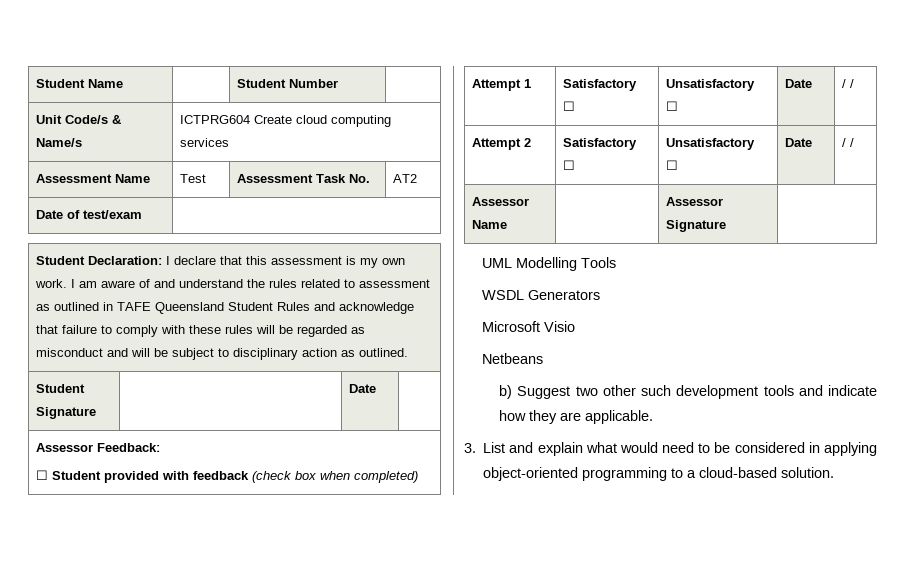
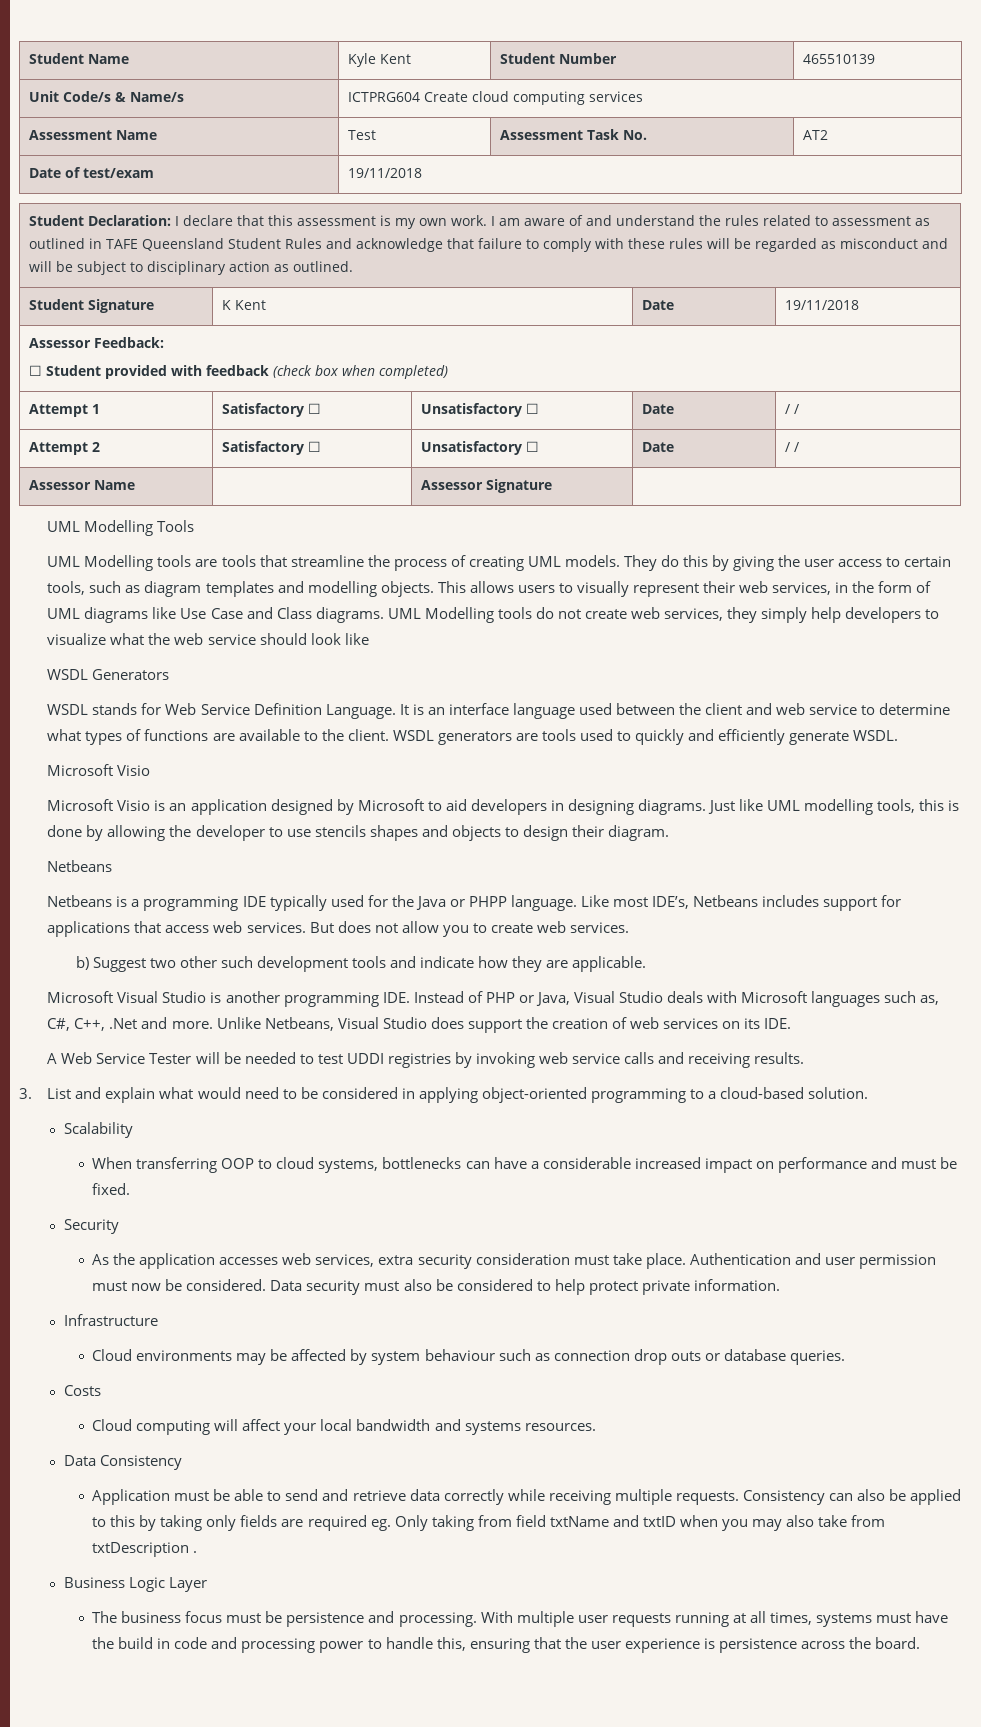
- Student Name | | Student Number |
+ Student Name | Kyle Kent | Student Number | 465510139
- Date of test/exam |
+ Date of test/exam | 19/11/2018
- Student Signature | | Date |
+ Student Signature | K Kent | Date | 19/11/2018
+ UML Modelling tools are tools that streamline the process of creating UML models. They do this by giving the user access to certain tools, such as diagram templates and modelling objects. This allows users to visually represent their web services, in the form of UML diagrams like Use Case and Class diagrams. UML Modelling tools do not create web services, they simply help developers to visualize what the web service should look like
  WSDL Generators
+ WSDL stands for Web Service Definition Language. It is an interface language used between the client and web service to determine what types of functions are available to the client. WSDL generators are tools used to quickly and efficiently generate WSDL.
  Microsoft Visio
+ Microsoft Visio is an application designed by Microsoft to aid developers in designing diagrams. Just like UML modelling tools, this is done by allowing the developer to use stencils shapes and objects to design their diagram.
  Netbeans
+ Netbeans is a programming IDE typically used for the Java or PHPP language. Like most IDE’s, Netbeans includes support for applications that access web services. But does not allow you to create web services.
+ Microsoft Visual Studio is another programming IDE. Instead of PHP or Java, Visual Studio deals with Microsoft languages such as, C#, C++, .Net and more. Unlike Netbeans, Visual Studio does support the creation of web services on its IDE.
+ A Web Service Tester will be needed to test UDDI registries by invoking web service calls and receiving results.
+ Scalability
+ When transferring OOP to cloud systems, bottlenecks can have a considerable increased impact on performance and must be fixed.
+ Security
+ As the application accesses web services, extra security consideration must take place. Authentication and user permission must now be considered. Data security must also be considered to help protect private information.
+ Infrastructure
+ Cloud environments may be affected by system behaviour such as connection drop outs or database queries.
+ Costs
+ Cloud computing will affect your local bandwidth and systems resources.
+ Data Consistency
+ Application must be able to send and retrieve data correctly while receiving multiple requests. Consistency can also be applied to this by taking only fields are required eg. Only taking from field txtName and txtID when you may also take from txtDescription .
+ Business Logic Layer
+ The business focus must be persistence and processing. With multiple user requests running at all times, systems must have the build in code and processing power to handle this, ensuring that the user experience is persistence across the board.

